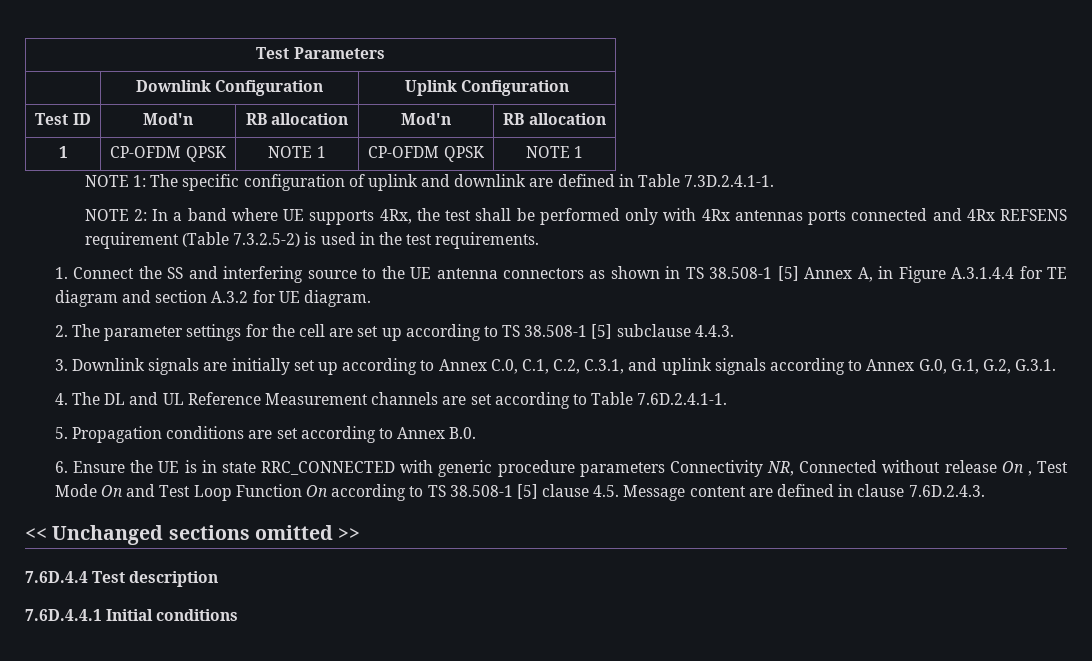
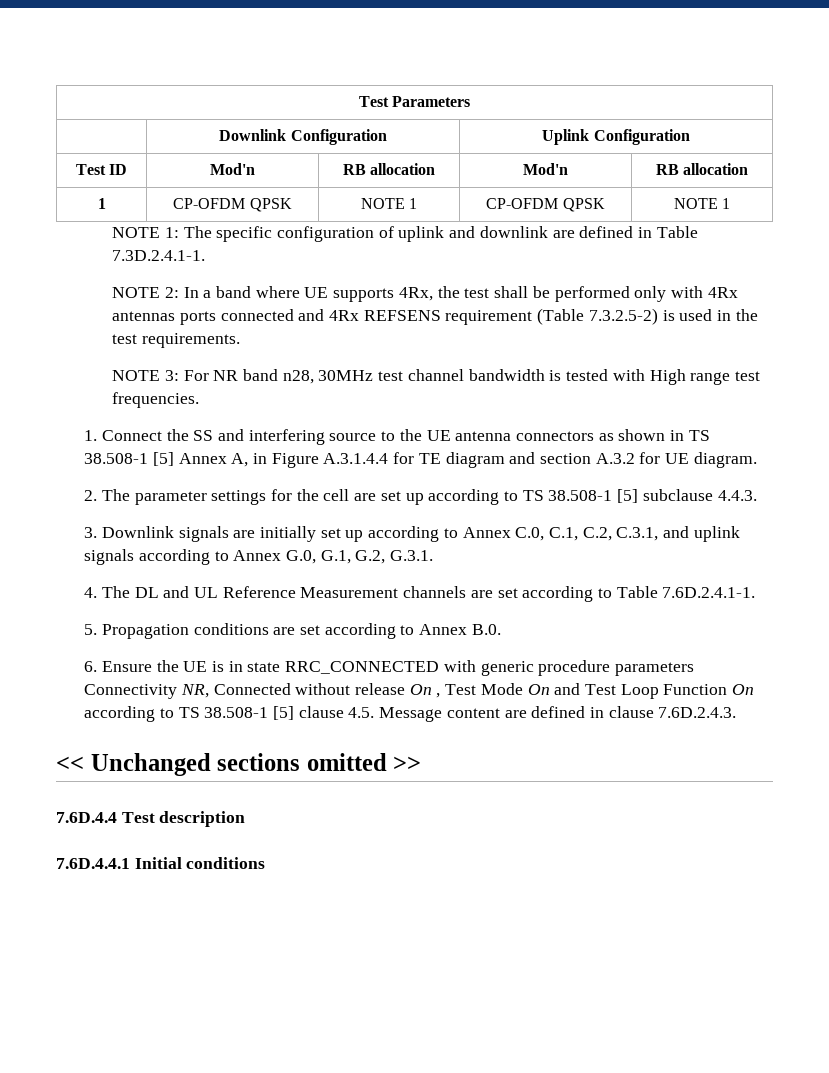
+ NOTE 3: For NR band n28, 30MHz test channel bandwidth is tested with High range test frequencies.

